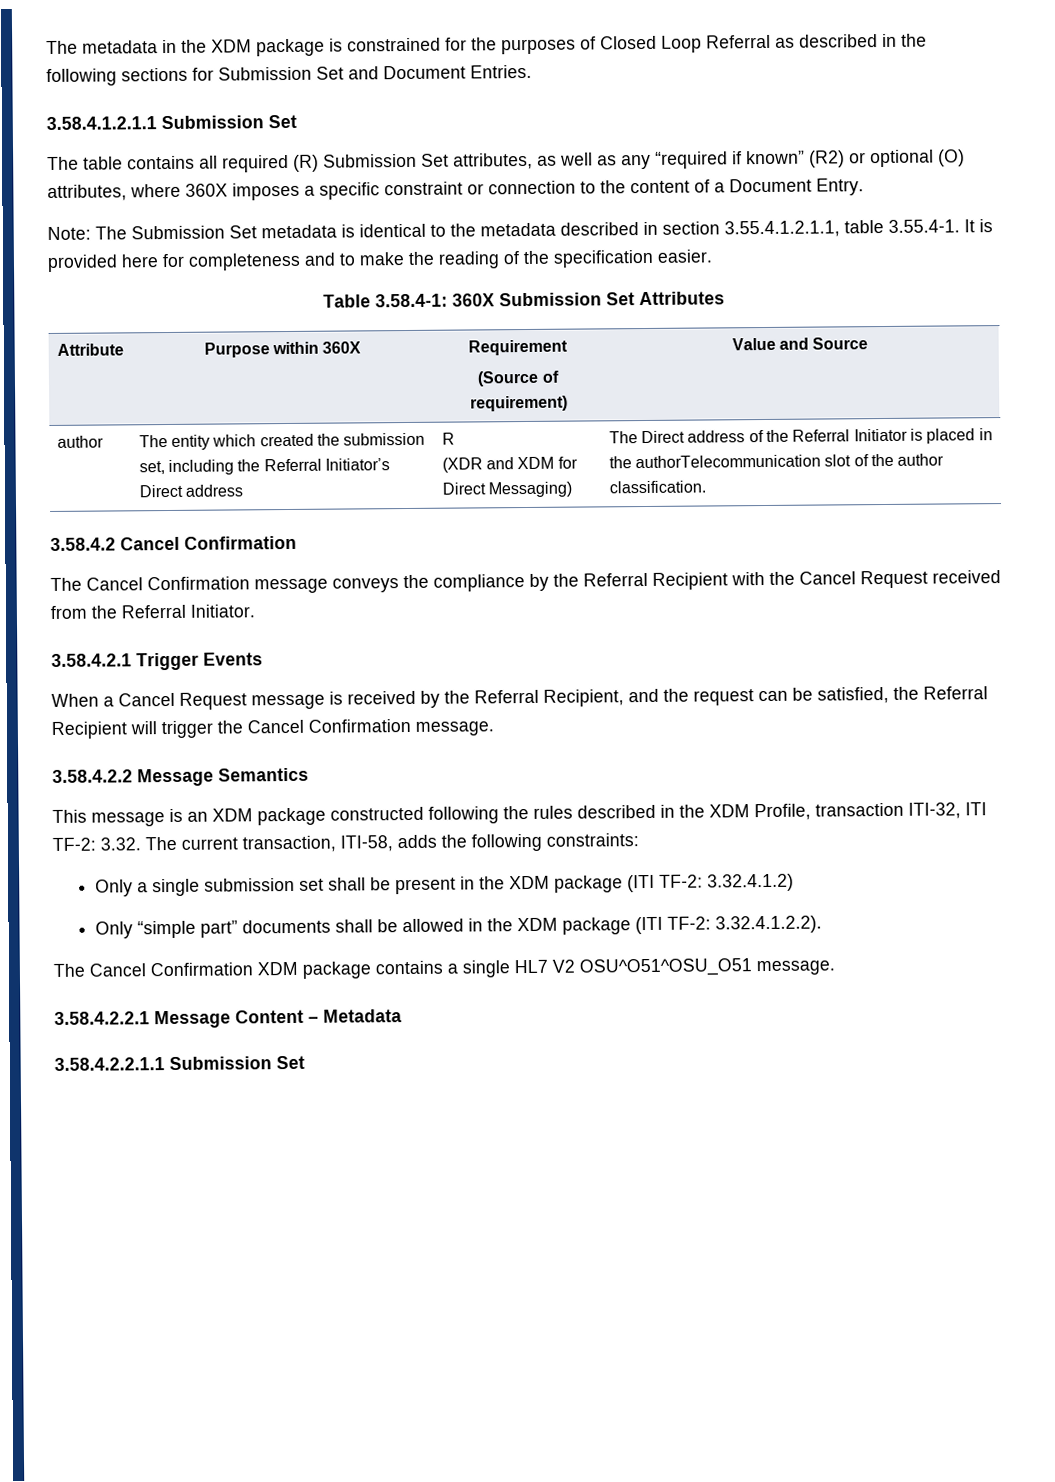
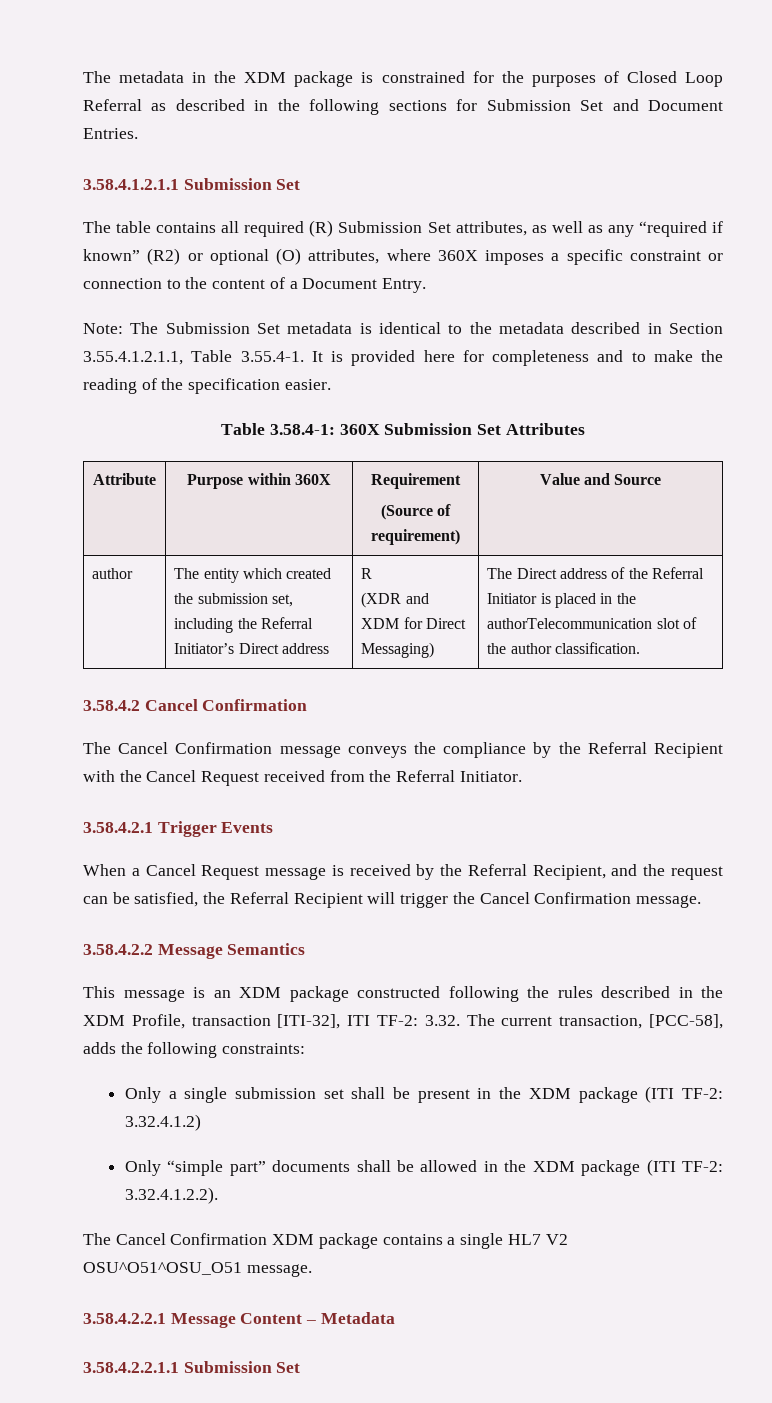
- Note: The Submission Set metadata is identical to the metadata described in section 3.55.4.1.2.1.1, table 3.55.4-1. It is provided here for completeness and to make the reading of the specification easier.
+ Note: The Submission Set metadata is identical to the metadata described in Section 3.55.4.1.2.1.1, Table 3.55.4-1. It is provided here for completeness and to make the reading of the specification easier.
- This message is an XDM package constructed following the rules described in the XDM Profile, transaction ITI-32, ITI TF-2: 3.32. The current transaction, ITI-58, adds the following constraints:
+ This message is an XDM package constructed following the rules described in the XDM Profile, transaction [ITI-32], ITI TF-2: 3.32. The current transaction, [PCC-58], adds the following constraints:

